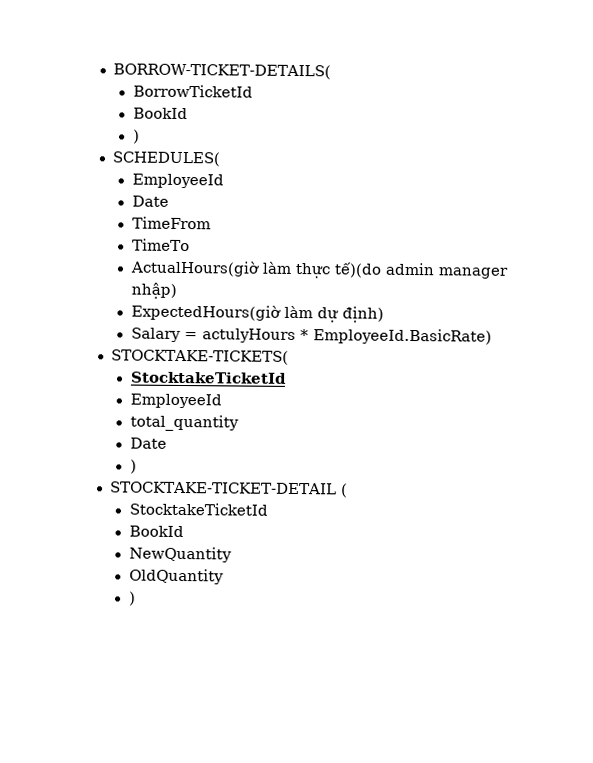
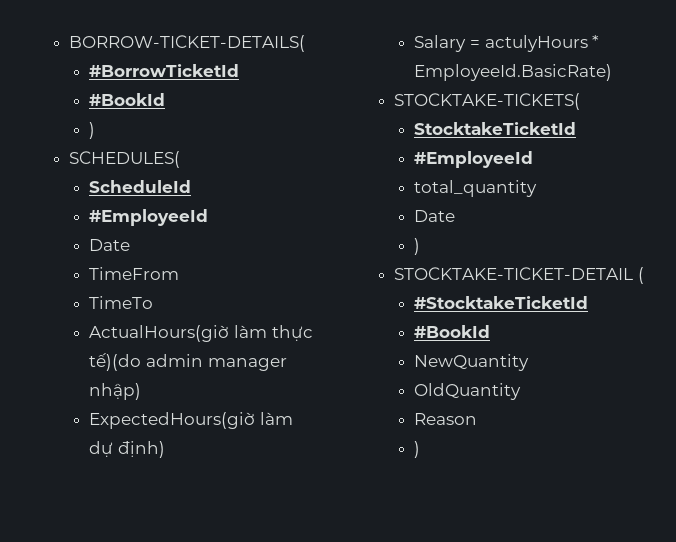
- BorrowTicketId
- BookId
+ #BorrowTicketId
+ #BookId
  SCHEDULES(
- EmployeeId
+ ScheduleId
+ #EmployeeId
  STOCKTAKE-TICKETS(
  StocktakeTicketId
- EmployeeId
+ #EmployeeId
  STOCKTAKE-TICKET-DETAIL (
- StocktakeTicketId
- BookId
+ #StocktakeTicketId
+ #BookId
+ Reason

